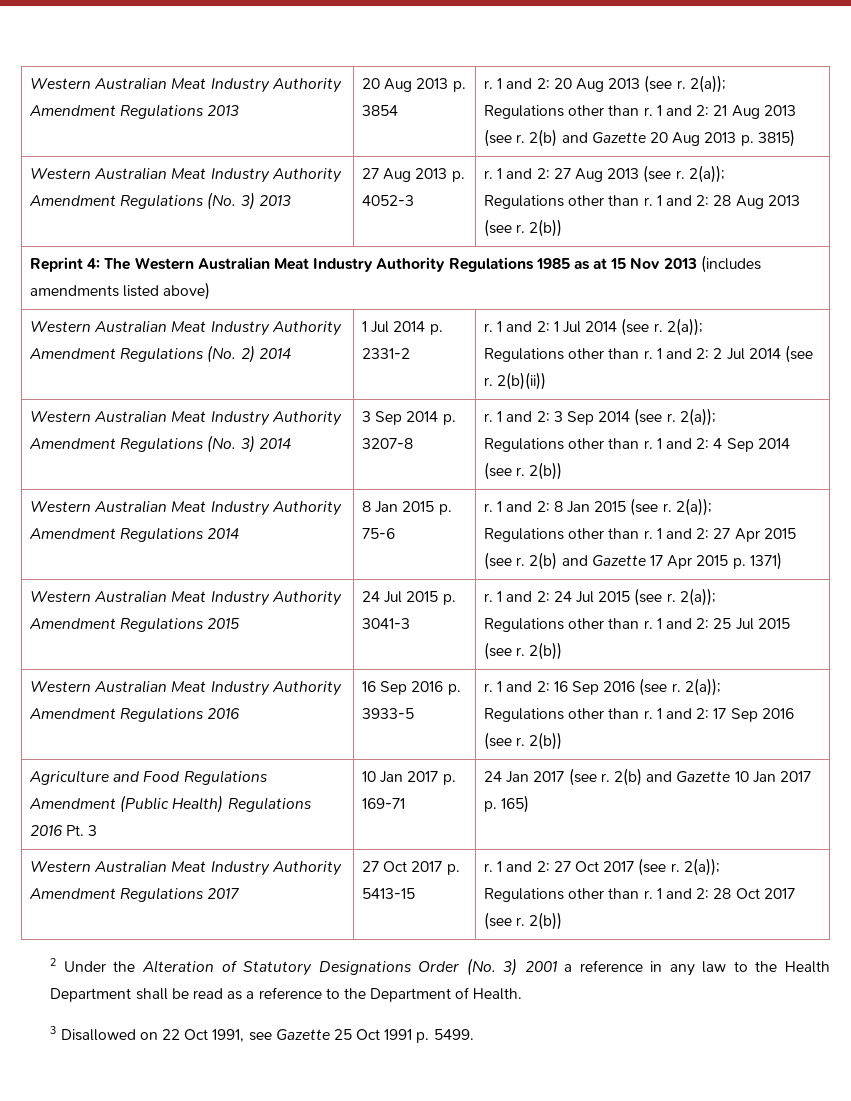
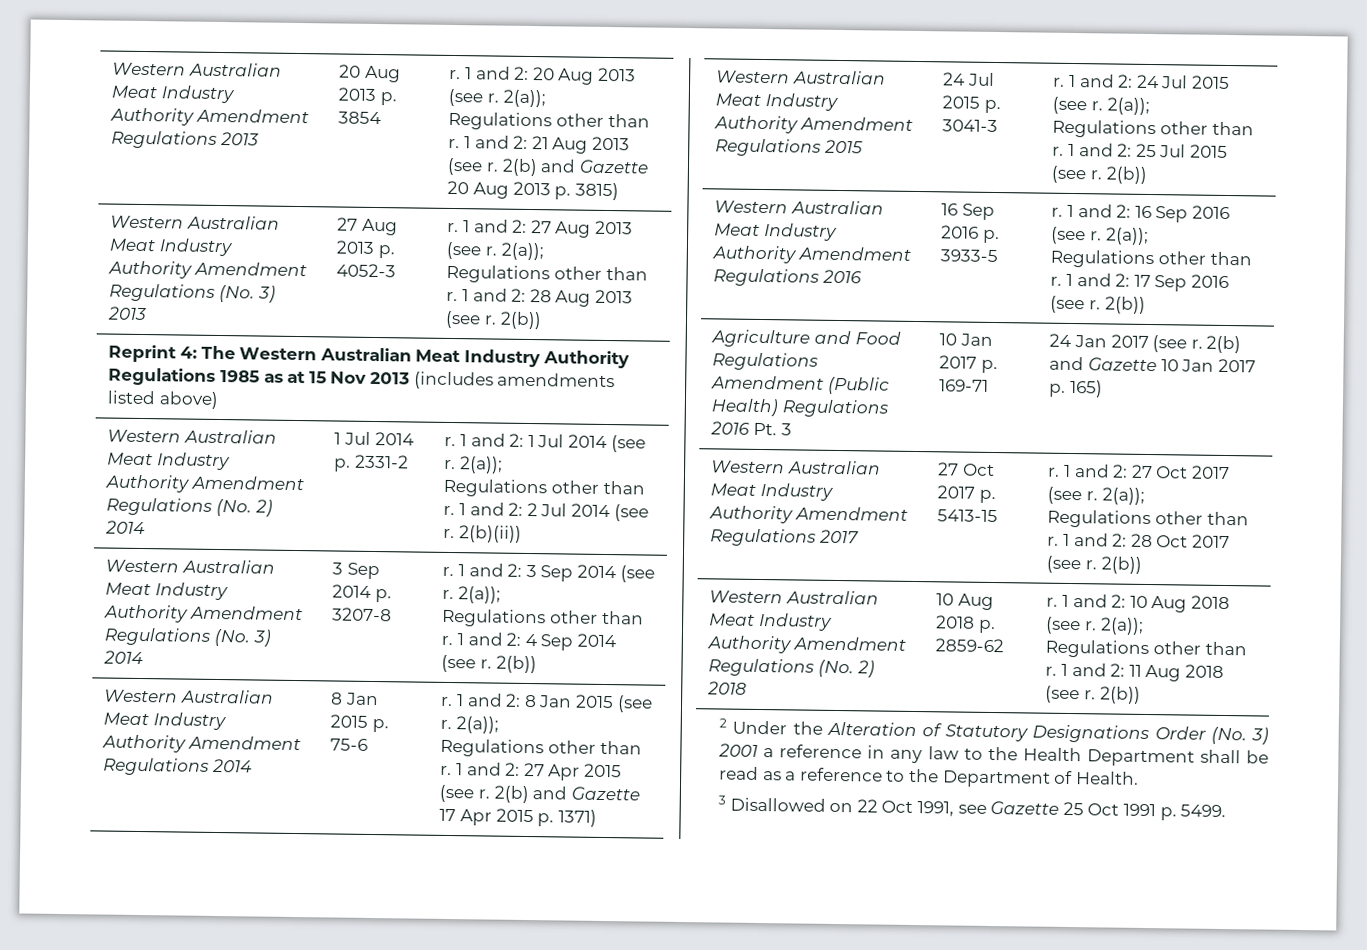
+ Western Australian Meat Industry Authority Amendment Regulations (No. 2) 2018 | 10 Aug 2018 p. 2859-62 | r. 1 and 2: 10 Aug 2018 (see r. 2(a));
+ Regulations other than r. 1 and 2: 11 Aug 2018 (see r. 2(b))

